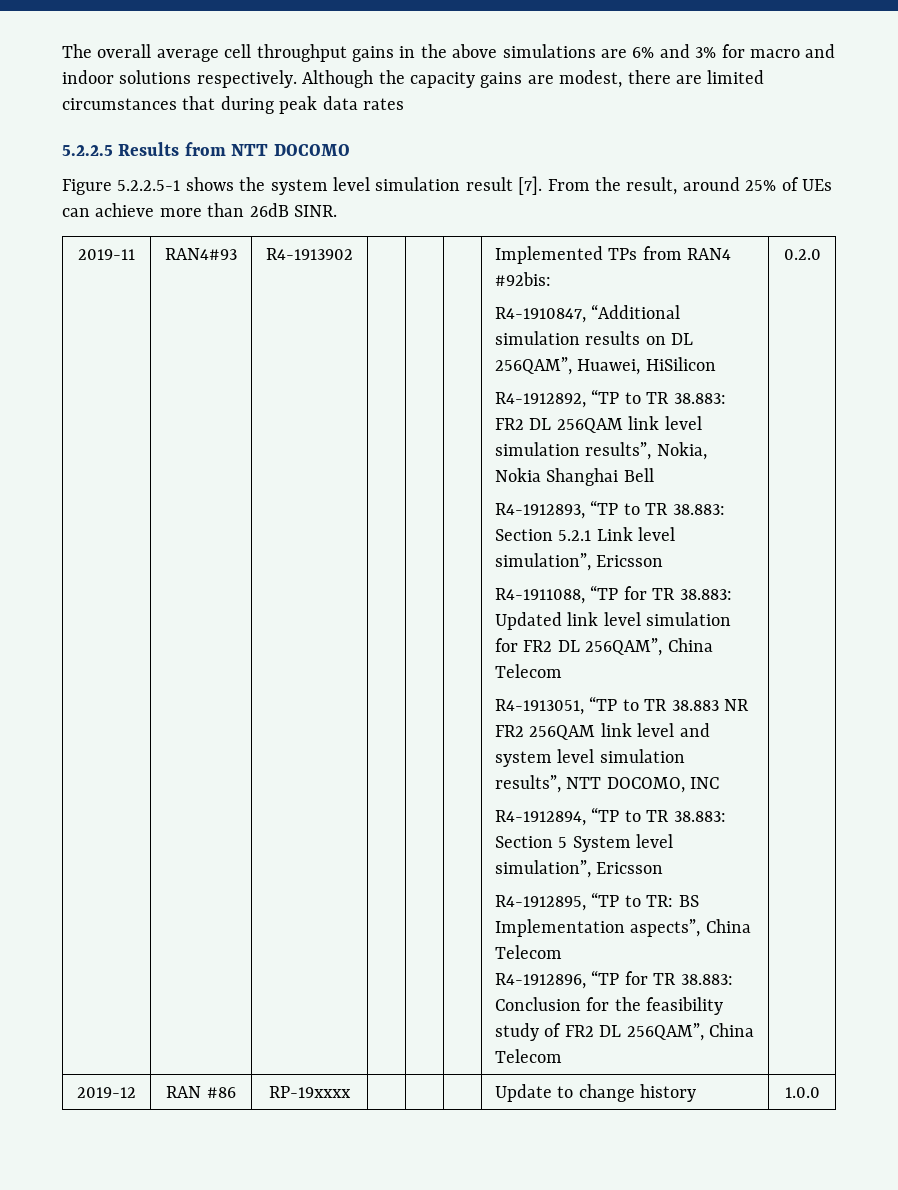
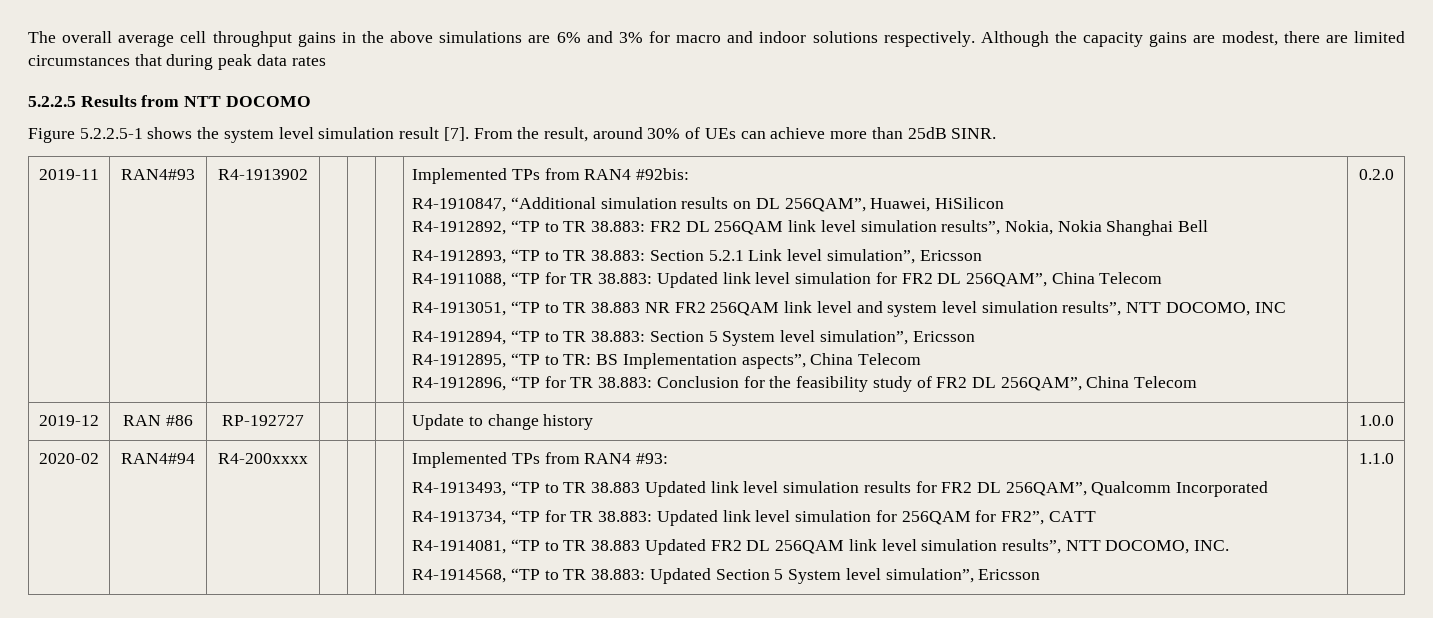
- From the result, around 25% of UEs can achieve more than 26dB SINR.
+ From the result, around 30% of UEs can achieve more than 25dB SINR.
- 2019-12 | RAN #86 | RP-19xxxx | | | | Update to change history | 1.0.0
+ 2019-12 | RAN #86 | RP-192727 | | | | Update to change history | 1.0.0
+ 2020-02 | RAN4#94 | R4-200xxxx | | | | Implemented TPs from RAN4 #93:
+ R4-1913493, “TP to TR 38.883 Updated link level simulation results for FR2 DL 256QAM”, Qualcomm Incorporated
+ R4-1913734, “TP for TR 38.883: Updated link level simulation for 256QAM for FR2”, CATT
+ R4-1914081, “TP to TR 38.883 Updated FR2 DL 256QAM link level simulation results”, NTT DOCOMO, INC.
+ R4-1914568, “TP to TR 38.883: Updated Section 5 System level simulation”, Ericsson | 1.1.0

